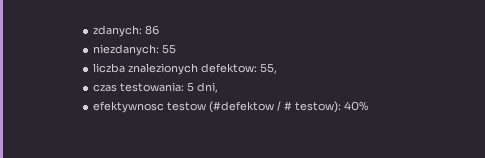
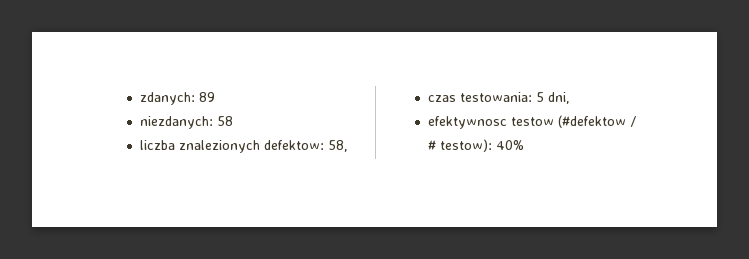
- zdanych: 86
+ zdanych: 89
- niezdanych: 55
+ niezdanych: 58
- liczba znalezionych defektow: 55,
+ liczba znalezionych defektow: 58,

